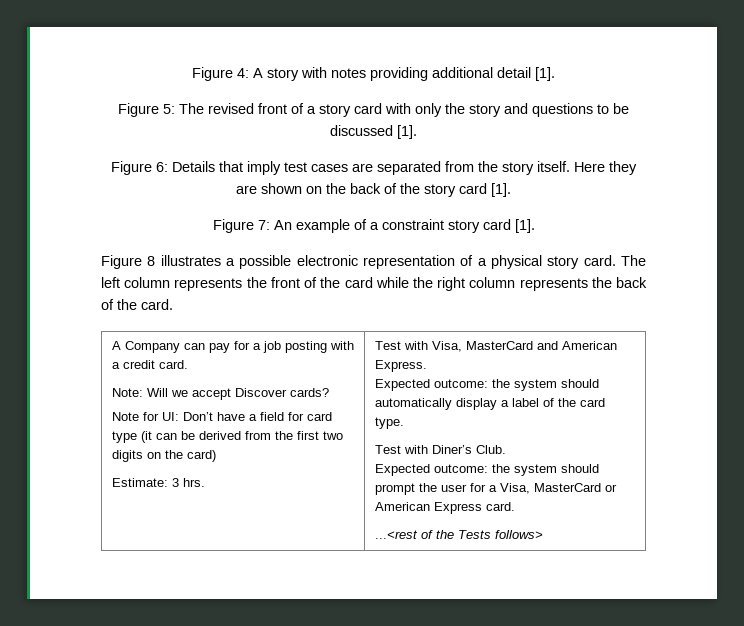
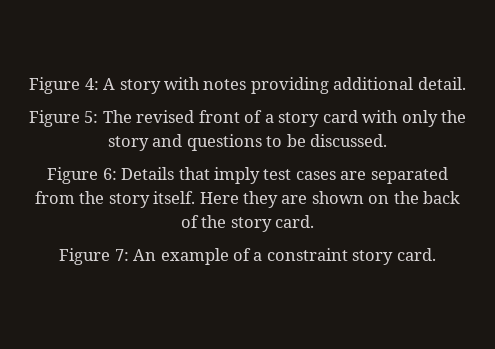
- Figure 4: A story with notes providing additional detail [1].
+ Figure 4: A story with notes providing additional detail.
- Figure 5: The revised front of a story card with only the story and questions to be discussed [1].
+ Figure 5: The revised front of a story card with only the story and questions to be discussed.
- Here they are shown on the back of the story card [1].
+ Here they are shown on the back of the story card.
- Figure 7: An example of a constraint story card [1].
- Figure 8 illustrates a possible electronic representation of a physical story card. The left column represents the front of the card while the right column represents the back of the card.
- A Company can pay for a job posting with a credit card.
- Note: Will we accept Discover cards?
- Note for UI: Don’t have a field for card type (it can be derived from the first two digits on the card)
- Estimate: 3 hrs. | Test with Visa, MasterCard and American Express.
- Expected outcome: the system should automatically display a label of the card type.
- Test with Diner’s Club.
- Expected outcome: the system should prompt the user for a Visa, MasterCard or American Express card.
- ...<rest of the Tests follows>
+ Figure 7: An example of a constraint story card.

